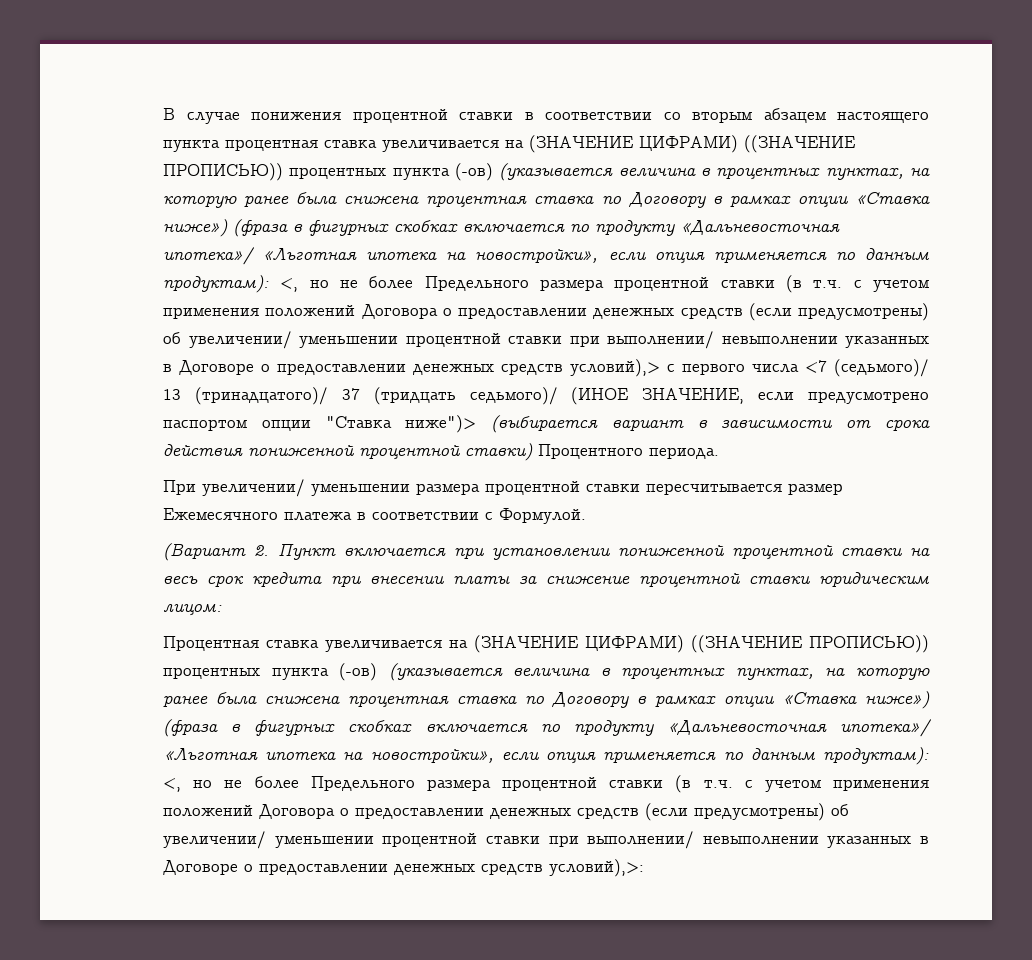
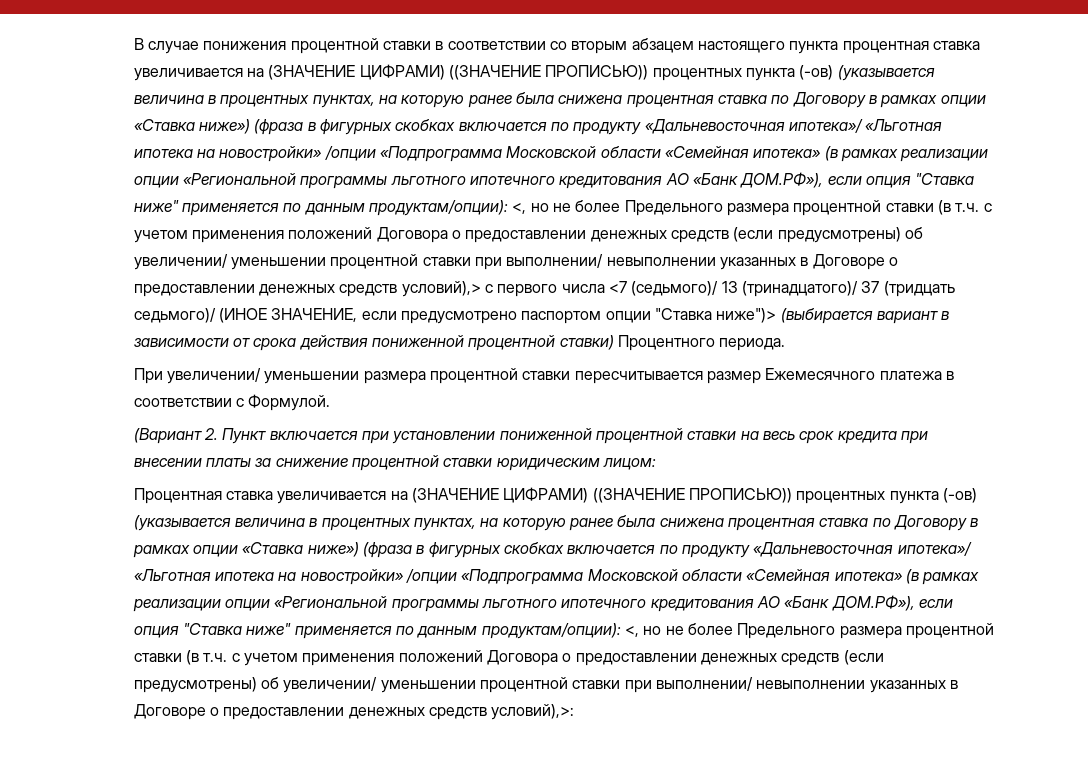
- В случае понижения процентной ставки в соответствии со вторым абзацем настоящего пункта процентная ставка увеличивается на (ЗНАЧЕНИЕ ЦИФРАМИ) ((ЗНАЧЕНИЕ ПРОПИСЬЮ)) процентных пункта (-ов) (указывается величина в процентных пунктах, на которую ранее была снижена процентная ставка по Договору в рамках опции «Ставка ниже») (фраза в фигурных скобках включается по продукту «Дальневосточная ипотека»/ «Льготная ипотека на новостройки», если опция применяется по данным продуктам):
+ В случае понижения процентной ставки в соответствии со вторым абзацем настоящего пункта процентная ставка увеличивается на (ЗНАЧЕНИЕ ЦИФРАМИ) ((ЗНАЧЕНИЕ ПРОПИСЬЮ)) процентных пункта (-ов) (указывается величина в процентных пунктах, на которую ранее была снижена процентная ставка по Договору в рамках опции «Ставка ниже») (фраза в фигурных скобках включается по продукту «Дальневосточная ипотека»/ «Льготная ипотека на новостройки» /опции «Подпрограмма Московской области «Семейная ипотека» (в рамках реализации опции «Региональной программы льготного ипотечного кредитования АО «Банк ДОМ.РФ»), если опция "Ставка ниже" применяется по данным продуктам/опции):
- Процентная ставка увеличивается на (ЗНАЧЕНИЕ ЦИФРАМИ) ((ЗНАЧЕНИЕ ПРОПИСЬЮ)) процентных пункта (-ов) (указывается величина в процентных пунктах, на которую ранее была снижена процентная ставка по Договору в рамках опции «Ставка ниже») (фраза в фигурных скобках включается по продукту «Дальневосточная ипотека»/ «Льготная ипотека на новостройки», если опция применяется по данным продуктам):
+ Процентная ставка увеличивается на (ЗНАЧЕНИЕ ЦИФРАМИ) ((ЗНАЧЕНИЕ ПРОПИСЬЮ)) процентных пункта (-ов) (указывается величина в процентных пунктах, на которую ранее была снижена процентная ставка по Договору в рамках опции «Ставка ниже») (фраза в фигурных скобках включается по продукту «Дальневосточная ипотека»/ «Льготная ипотека на новостройки» /опции «Подпрограмма Московской области «Семейная ипотека» (в рамках реализации опции «Региональной программы льготного ипотечного кредитования АО «Банк ДОМ.РФ»), если опция "Ставка ниже" применяется по данным продуктам/опции):

